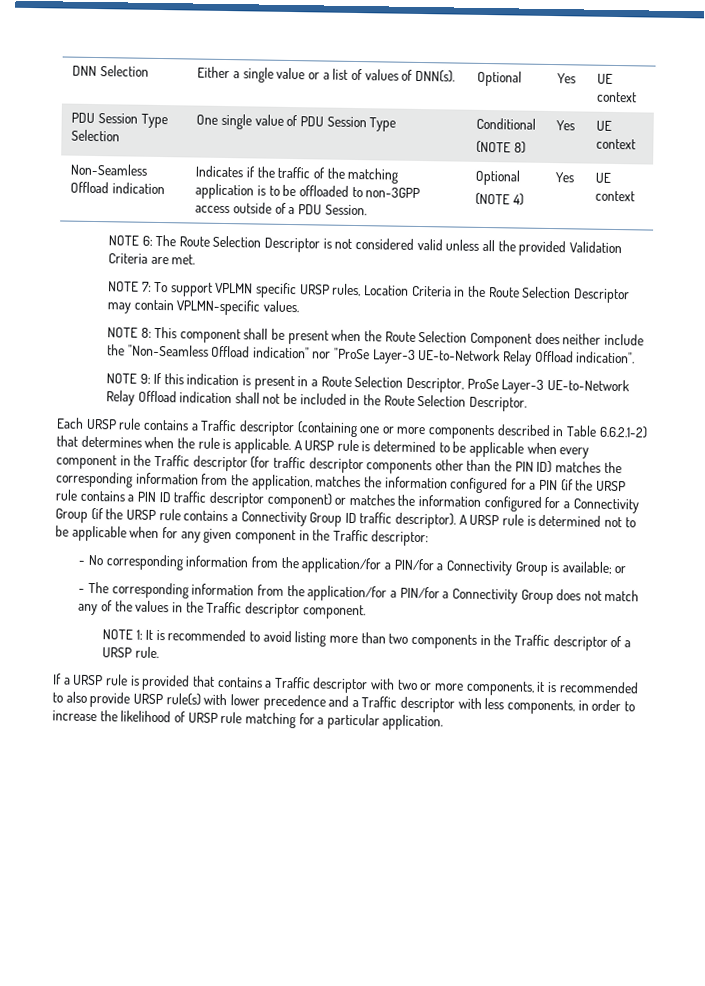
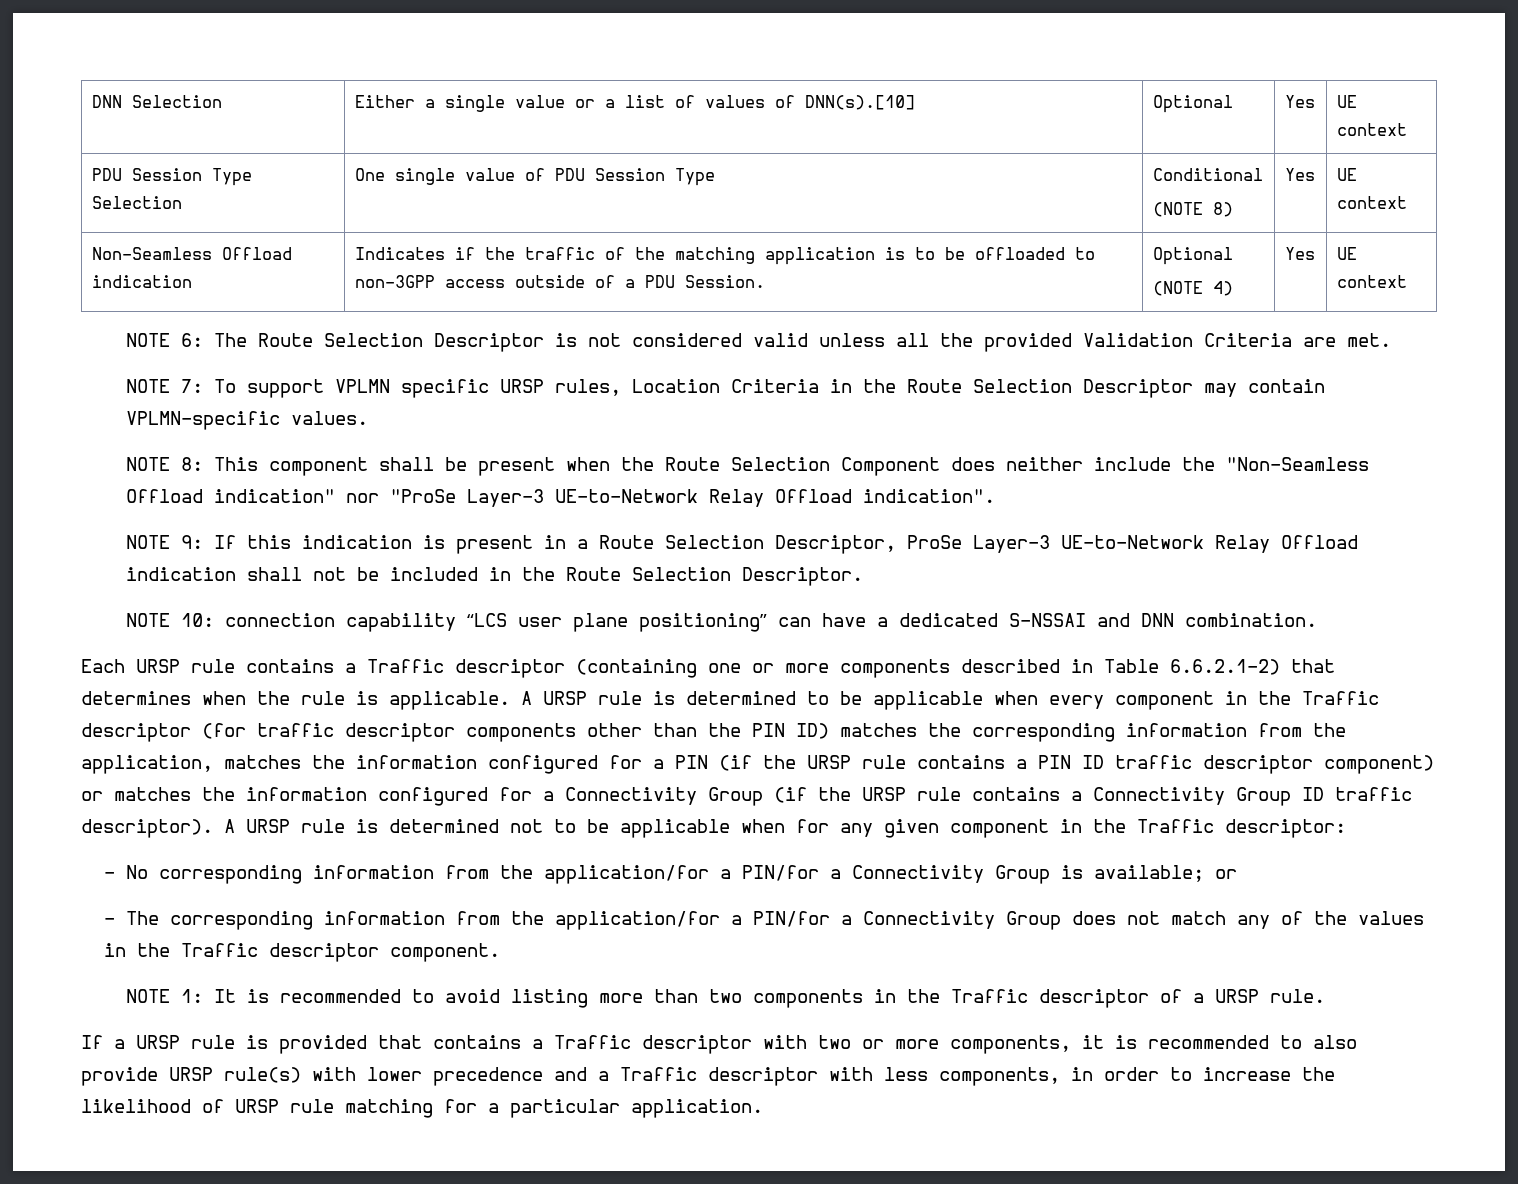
- DNN Selection | Either a single value or a list of values of DNN(s). | Optional | Yes | UE context
+ DNN Selection | Either a single value or a list of values of DNN(s).[10] | Optional | Yes | UE context
+ NOTE 10: connection capability “LCS user plane positioning” can have a dedicated S-NSSAI and DNN combination.

